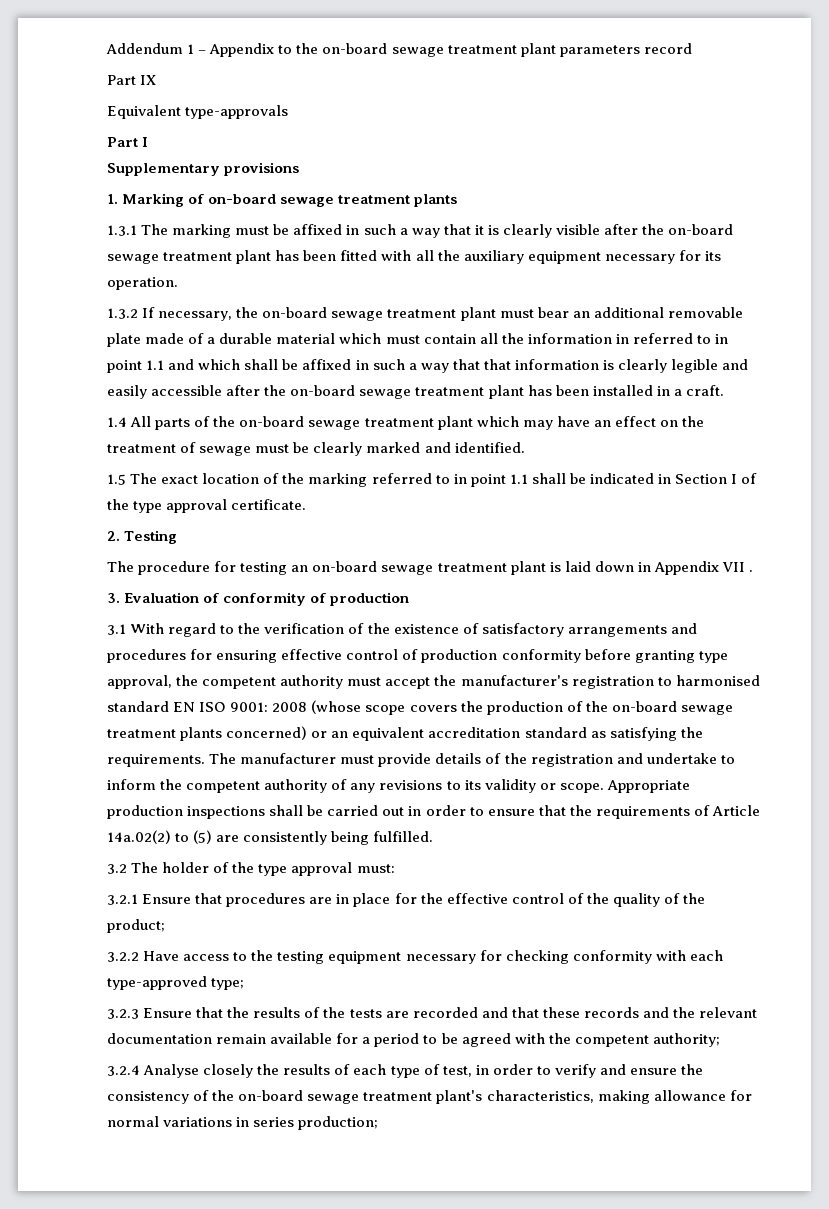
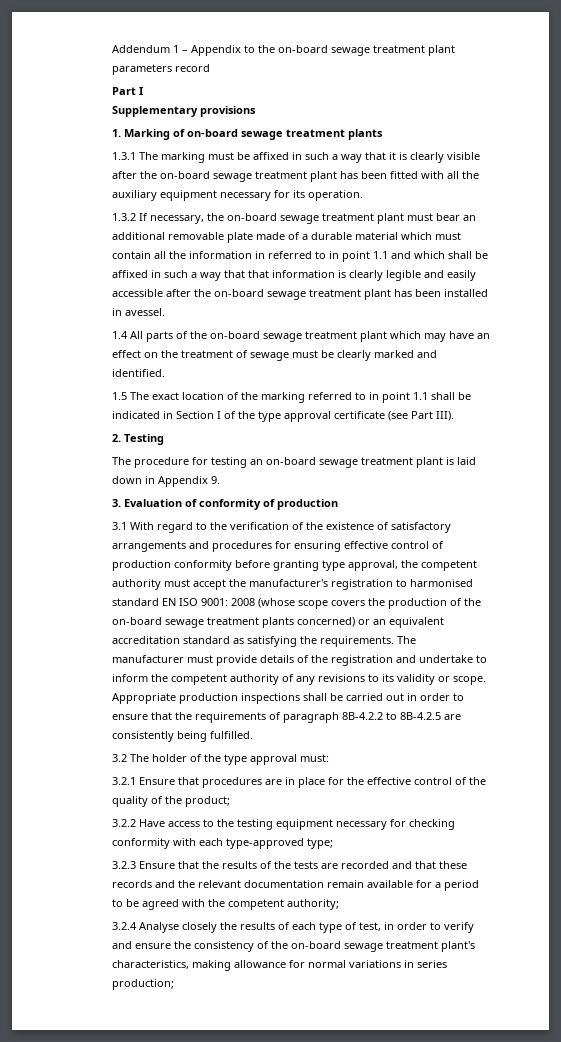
- Part IX
- Equivalent type-approvals
- 1.3.2 If necessary, the on-board sewage treatment plant must bear an additional removable plate made of a durable material which must contain all the information in referred to in point 1.1 and which shall be affixed in such a way that that information is clearly legible and easily accessible after the on-board sewage treatment plant has been installed in a craft.
+ 1.3.2 If necessary, the on-board sewage treatment plant must bear an additional removable plate made of a durable material which must contain all the information in referred to in point 1.1 and which shall be affixed in such a way that that information is clearly legible and easily accessible after the on-board sewage treatment plant has been installed in avessel.
- 1.5 The exact location of the marking referred to in point 1.1 shall be indicated in Section I of the type approval certificate.
+ 1.5 The exact location of the marking referred to in point 1.1 shall be indicated in Section I of the type approval certificate (see Part III).
- The procedure for testing an on-board sewage treatment plant is laid down in Appendix VII .
+ The procedure for testing an on-board sewage treatment plant is laid down in Appendix 9.
- Appropriate production inspections shall be carried out in order to ensure that the requirements of Article 14a.02(2) to (5) are consistently being fulfilled.
+ Appropriate production inspections shall be carried out in order to ensure that the requirements of paragraph 8B-4.2.2 to 8B-4.2.5 are consistently being fulfilled.

